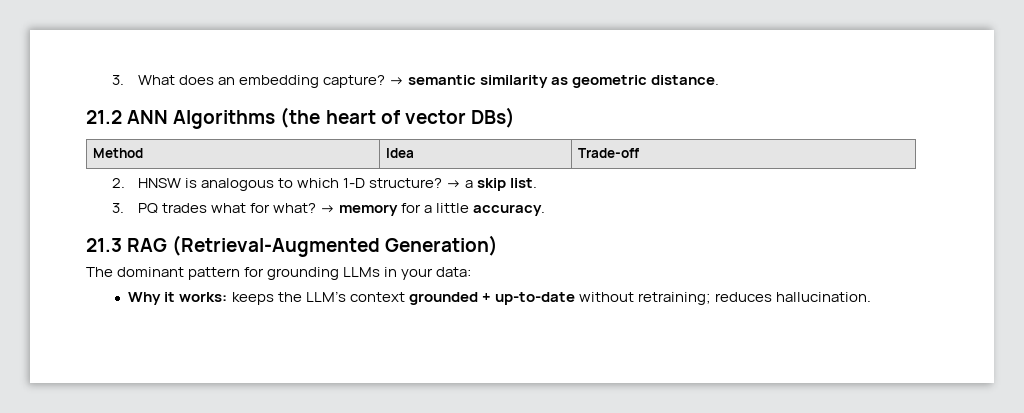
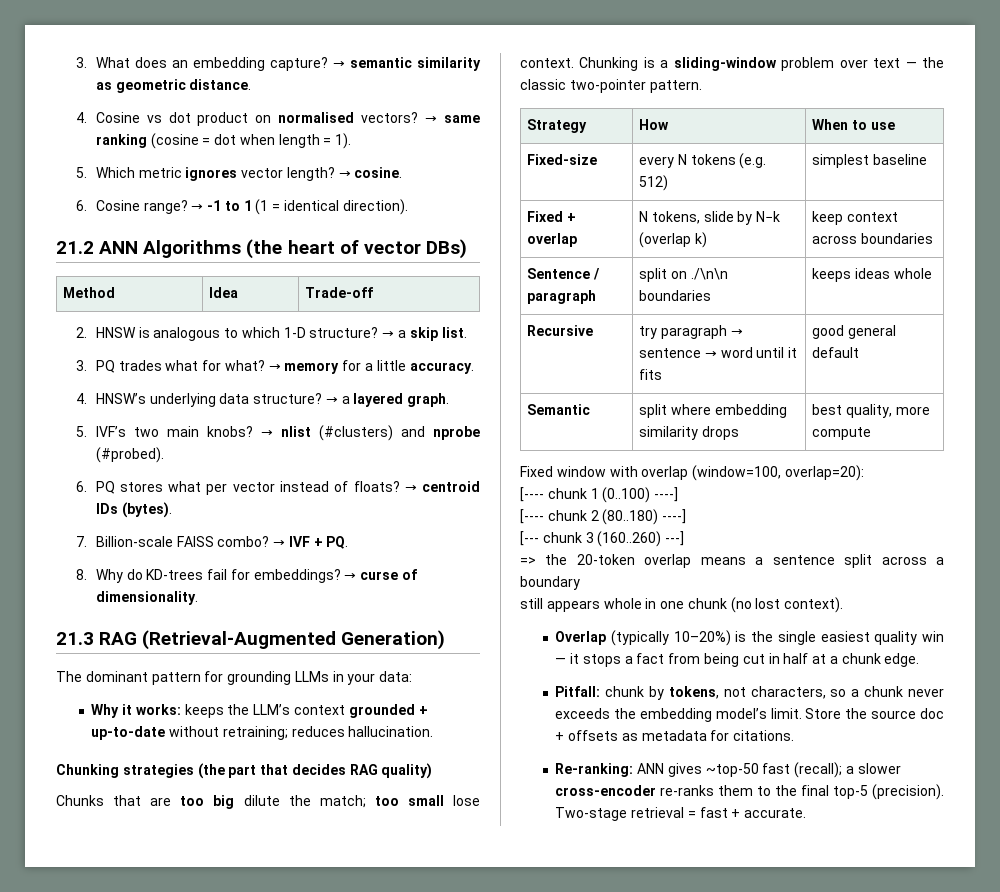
+ 4. Cosine vs dot product on normalised vectors? → same ranking (cosine = dot when length = 1).
+ 5. Which metric ignores vector length? → cosine.
+ 6. Cosine range? → -1 to 1 (1 = identical direction).
+ 4. HNSW’s underlying data structure? → a layered graph.
+ 5. IVF’s two main knobs? → nlist (#clusters) and nprobe (#probed).
+ 6. PQ stores what per vector instead of floats? → centroid IDs (bytes).
+ 7. Billion-scale FAISS combo? → IVF + PQ.
+ 8. Why do KD-trees fail for embeddings? → curse of dimensionality.
+ Chunking strategies (the part that decides RAG quality)
+ Chunks that are too big dilute the match; too small lose context. Chunking is a sliding-window problem over text — the classic two-pointer pattern.
+ Strategy | How | When to use
+ Fixed-size | every N tokens (e.g. 512) | simplest baseline
+ Fixed + overlap | N tokens, slide by N−k (overlap k) | keep context across boundaries
+ Sentence / paragraph | split on ./\n\n boundaries | keeps ideas whole
+ Recursive | try paragraph → sentence → word until it fits | good general default
+ Semantic | split where embedding similarity drops | best quality, more compute
+ Fixed window with overlap (window=100, overlap=20):
+ [---- chunk 1 (0..100) ----]
+ [---- chunk 2 (80..180) ----]
+ [--- chunk 3 (160..260) ---]
+ => the 20-token overlap means a sentence split across a boundary
+ still appears whole in one chunk (no lost context).
+ Overlap (typically 10–20%) is the single easiest quality win — it stops a fact from being cut in half at a chunk edge.
+ Pitfall: chunk by tokens, not characters, so a chunk never exceeds the embedding model’s limit. Store the source doc + offsets as metadata for citations.
+ Re-ranking: ANN gives ~top-50 fast (recall); a slower cross-encoder re-ranks them to the final top-5 (precision). Two-stage retrieval = fast + accurate.

